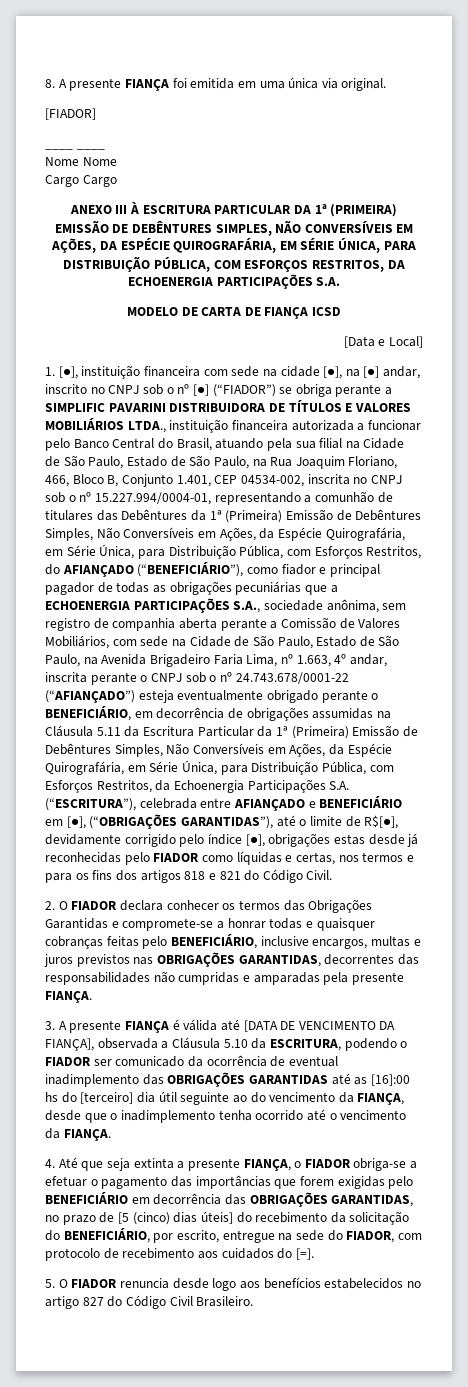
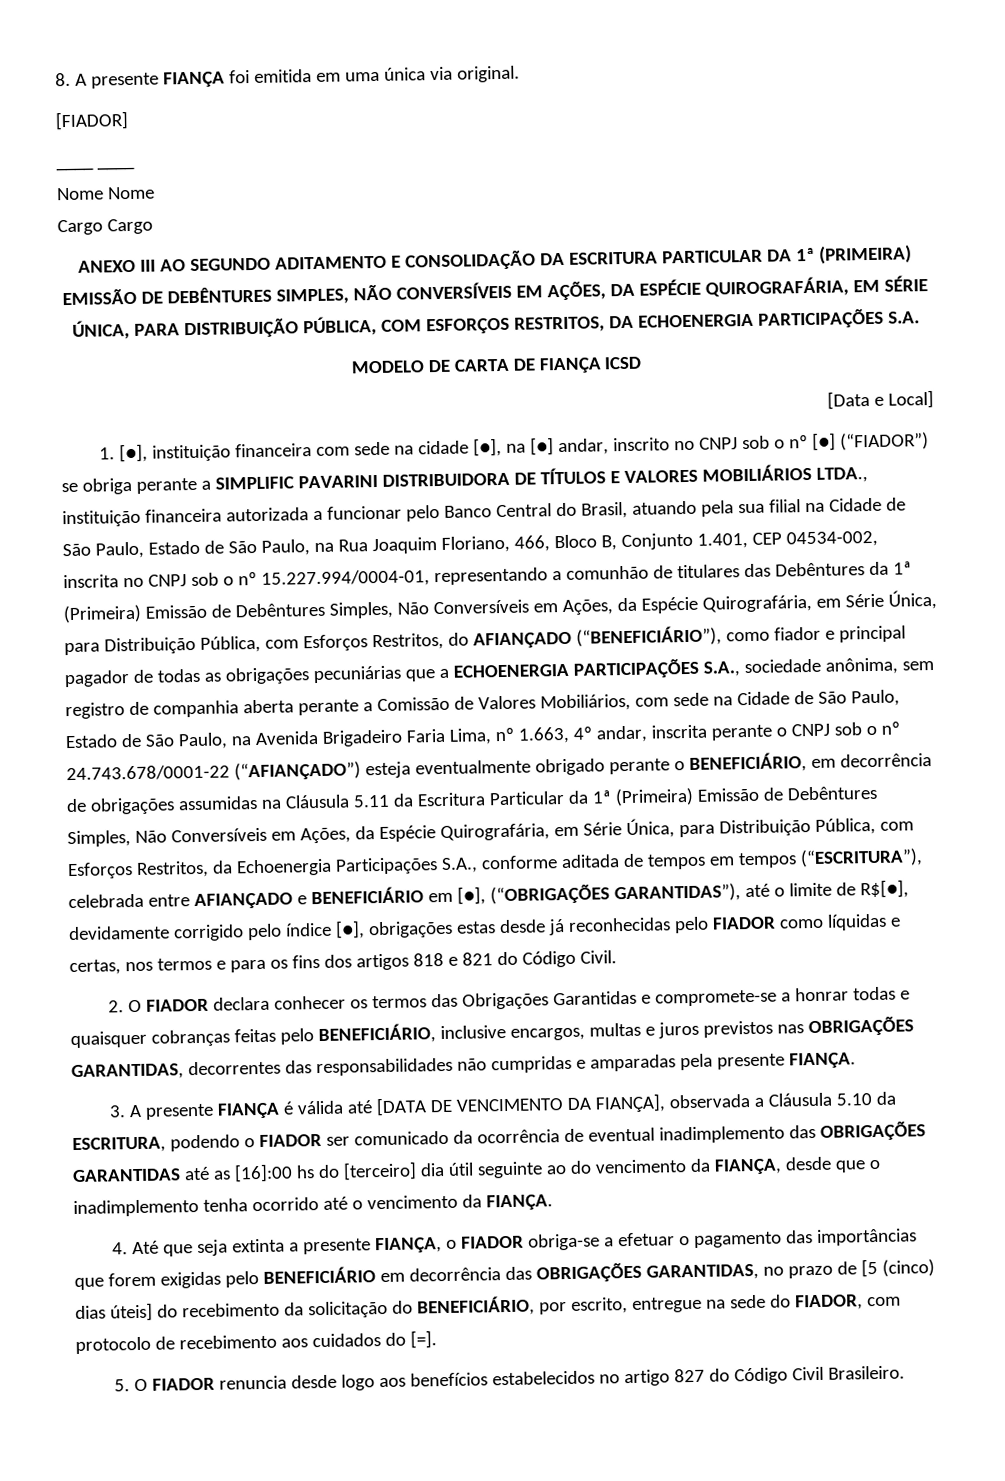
- ANEXO III À ESCRITURA PARTICULAR DA 1ª (PRIMEIRA) EMISSÃO DE DEBÊNTURES SIMPLES, NÃO CONVERSÍVEIS EM AÇÕES, DA ESPÉCIE QUIROGRAFÁRIA, EM SÉRIE ÚNICA, PARA DISTRIBUIÇÃO PÚBLICA, COM ESFORÇOS RESTRITOS, DA ECHOENERGIA PARTICIPAÇÕES S.A.
+ ANEXO III AO SEGUNDO ADITAMENTO E CONSOLIDAÇÃO DA ESCRITURA PARTICULAR DA 1ª (PRIMEIRA) EMISSÃO DE DEBÊNTURES SIMPLES, NÃO CONVERSÍVEIS EM AÇÕES, DA ESPÉCIE QUIROGRAFÁRIA, EM SÉRIE ÚNICA, PARA DISTRIBUIÇÃO PÚBLICA, COM ESFORÇOS RESTRITOS, DA ECHOENERGIA PARTICIPAÇÕES S.A.
- 1. [●], instituição financeira com sede na cidade [●], na [●] andar, inscrito no CNPJ sob o nº [●] (“FIADOR”) se obriga perante a SIMPLIFIC PAVARINI DISTRIBUIDORA DE TÍTULOS E VALORES MOBILIÁRIOS LTDA., instituição financeira autorizada a funcionar pelo Banco Central do Brasil, atuando pela sua filial na Cidade de São Paulo, Estado de São Paulo, na Rua Joaquim Floriano, 466, Bloco B, Conjunto 1.401, CEP 04534-002, inscrita no CNPJ sob o nº 15.227.994/0004-01, representando a comunhão de titulares das Debêntures da 1ª (Primeira) Emissão de Debêntures Simples, Não Conversíveis em Ações, da Espécie Quirografária, em Série Única, para Distribuição Pública, com Esforços Restritos, do AFIANÇADO (“BENEFICIÁRIO”), como fiador e principal pagador de todas as obrigações pecuniárias que a ECHOENERGIA PARTICIPAÇÕES S.A., sociedade anônima, sem registro de companhia aberta perante a Comissão de Valores Mobiliários, com sede na Cidade de São Paulo, Estado de São Paulo, na Avenida Brigadeiro Faria Lima, nº 1.663, 4º andar, inscrita perante o CNPJ sob o nº 24.743.678/0001-22 (“AFIANÇADO”) esteja eventualmente obrigado perante o BENEFICIÁRIO, em decorrência de obrigações assumidas na Cláusula 5.11 da Escritura Particular da 1ª (Primeira) Emissão de Debêntures Simples, Não Conversíveis em Ações, da Espécie Quirografária, em Série Única, para Distribuição Pública, com Esforços Restritos, da Echoenergia Participações S.A. (“ESCRITURA”), celebrada entre AFIANÇADO e BENEFICIÁRIO em [●], (“OBRIGAÇÕES GARANTIDAS”), até o limite de R$[●], devidamente corrigido pelo índice [●], obrigações estas desde já reconhecidas pelo FIADOR como líquidas e certas, nos termos e para os fins dos artigos 818 e 821 do Código Civil.
+ 1. [●], instituição financeira com sede na cidade [●], na [●] andar, inscrito no CNPJ sob o nº [●] (“FIADOR”) se obriga perante a SIMPLIFIC PAVARINI DISTRIBUIDORA DE TÍTULOS E VALORES MOBILIÁRIOS LTDA., instituição financeira autorizada a funcionar pelo Banco Central do Brasil, atuando pela sua filial na Cidade de São Paulo, Estado de São Paulo, na Rua Joaquim Floriano, 466, Bloco B, Conjunto 1.401, CEP 04534-002, inscrita no CNPJ sob o nº 15.227.994/0004-01, representando a comunhão de titulares das Debêntures da 1ª (Primeira) Emissão de Debêntures Simples, Não Conversíveis em Ações, da Espécie Quirografária, em Série Única, para Distribuição Pública, com Esforços Restritos, do AFIANÇADO (“BENEFICIÁRIO”), como fiador e principal pagador de todas as obrigações pecuniárias que a ECHOENERGIA PARTICIPAÇÕES S.A., sociedade anônima, sem registro de companhia aberta perante a Comissão de Valores Mobiliários, com sede na Cidade de São Paulo, Estado de São Paulo, na Avenida Brigadeiro Faria Lima, nº 1.663, 4º andar, inscrita perante o CNPJ sob o nº 24.743.678/0001-22 (“AFIANÇADO”) esteja eventualmente obrigado perante o BENEFICIÁRIO, em decorrência de obrigações assumidas na Cláusula 5.11 da Escritura Particular da 1ª (Primeira) Emissão de Debêntures Simples, Não Conversíveis em Ações, da Espécie Quirografária, em Série Única, para Distribuição Pública, com Esforços Restritos, da Echoenergia Participações S.A., conforme aditada de tempos em tempos (“ESCRITURA”), celebrada entre AFIANÇADO e BENEFICIÁRIO em [●], (“OBRIGAÇÕES GARANTIDAS”), até o limite de R$[●], devidamente corrigido pelo índice [●], obrigações estas desde já reconhecidas pelo FIADOR como líquidas e certas, nos termos e para os fins dos artigos 818 e 821 do Código Civil.

